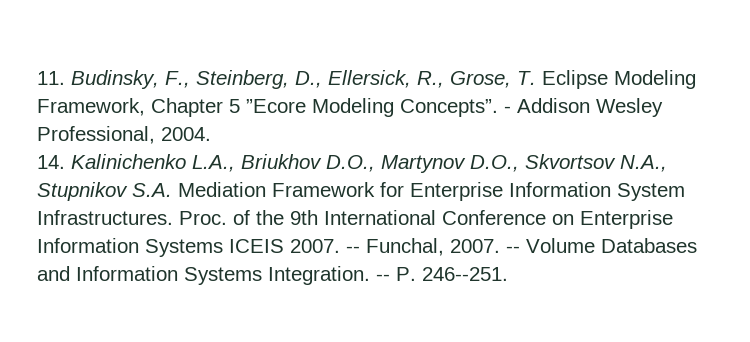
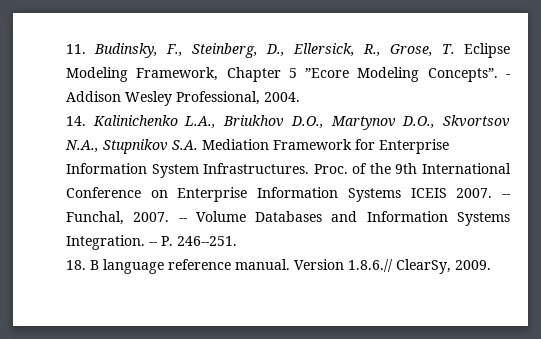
+ 18. B language reference manual. Version 1.8.6.// ClearSy, 2009.

